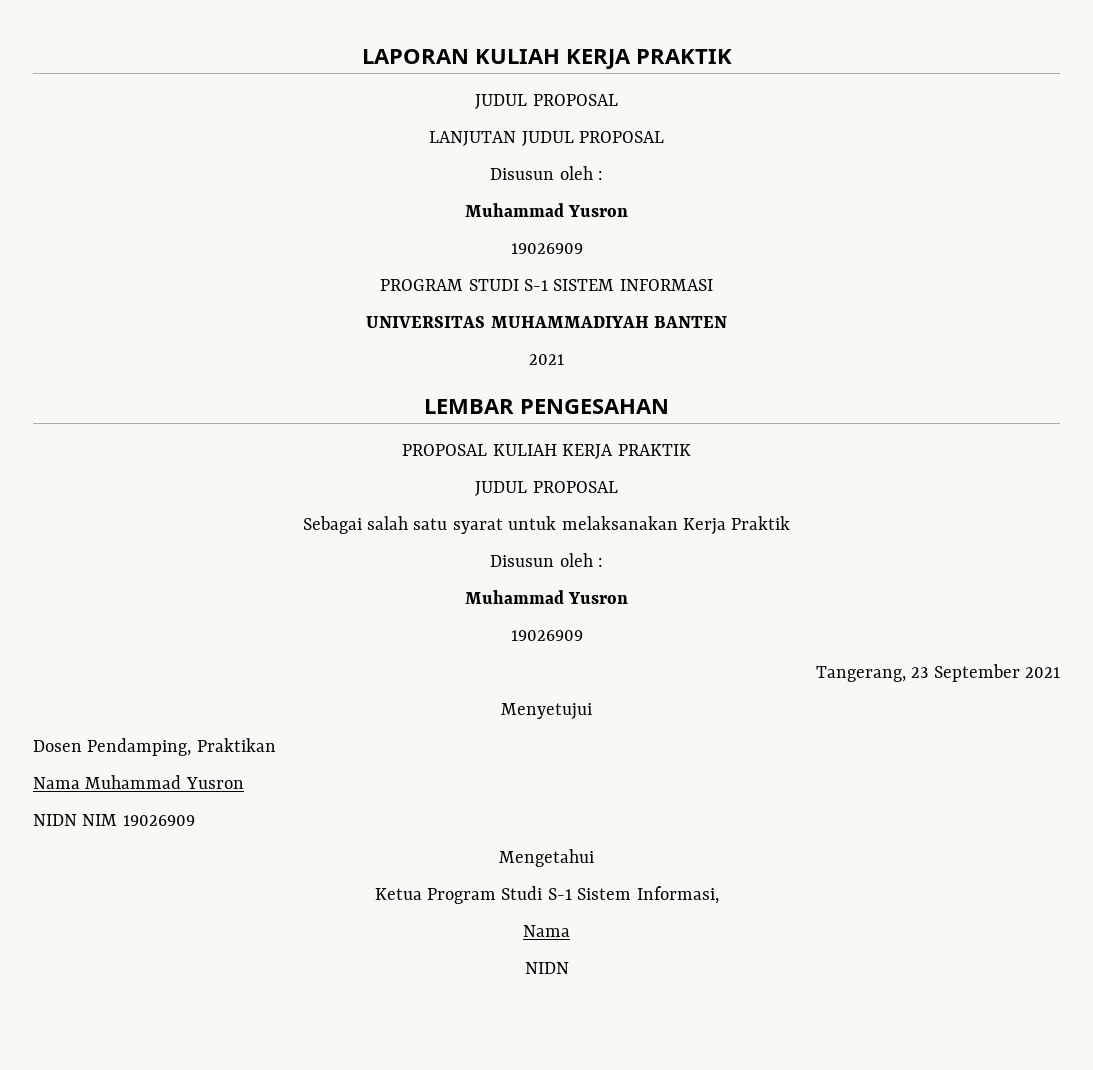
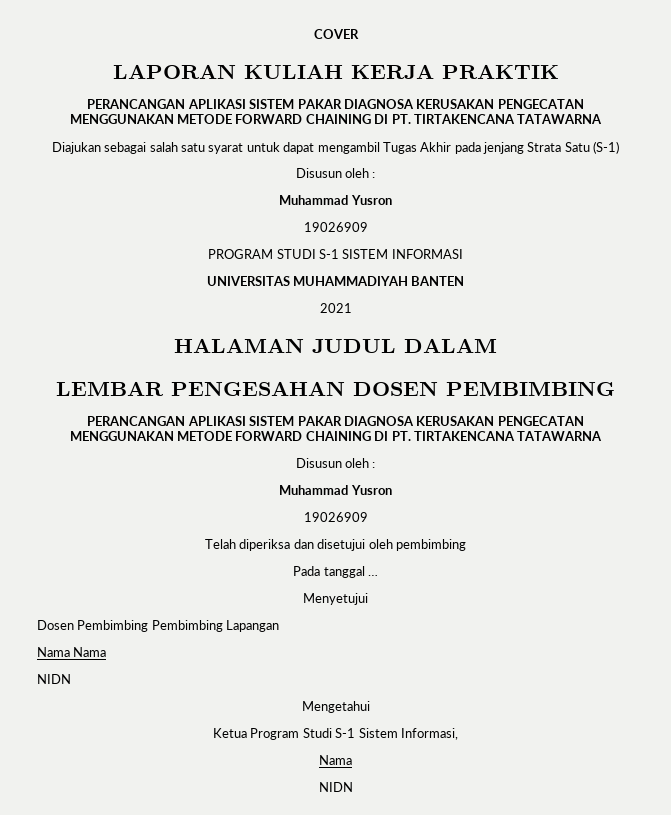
+ COVER
  LAPORAN KULIAH KERJA PRAKTIK
- JUDUL PROPOSAL
- LANJUTAN JUDUL PROPOSAL
+ PERANCANGAN APLIKASI SISTEM PAKAR DIAGNOSA KERUSAKAN PENGECATAN MENGGUNAKAN METODE FORWARD CHAINING DI PT. TIRTAKENCANA TATAWARNA
+ Diajukan sebagai salah satu syarat untuk dapat mengambil Tugas Akhir pada jenjang Strata Satu (S-1)
+ HALAMAN JUDUL DALAM
- LEMBAR PENGESAHAN
- PROPOSAL KULIAH KERJA PRAKTIK
- JUDUL PROPOSAL
- Sebagai salah satu syarat untuk melaksanakan Kerja Praktik
+ LEMBAR PENGESAHAN DOSEN PEMBIMBING
+ PERANCANGAN APLIKASI SISTEM PAKAR DIAGNOSA KERUSAKAN PENGECATAN MENGGUNAKAN METODE FORWARD CHAINING DI PT. TIRTAKENCANA TATAWARNA
  Disusun oleh :
  Muhammad Yusron
  19026909
- Tangerang, 23 September 2021
+ Telah diperiksa dan disetujui oleh pembimbing
+ Pada tanggal …
- Dosen Pendamping, Praktikan
- Nama Muhammad Yusron
- NIDN NIM 19026909
+ Dosen Pembimbing Pembimbing Lapangan
+ Nama Nama
+ NIDN

